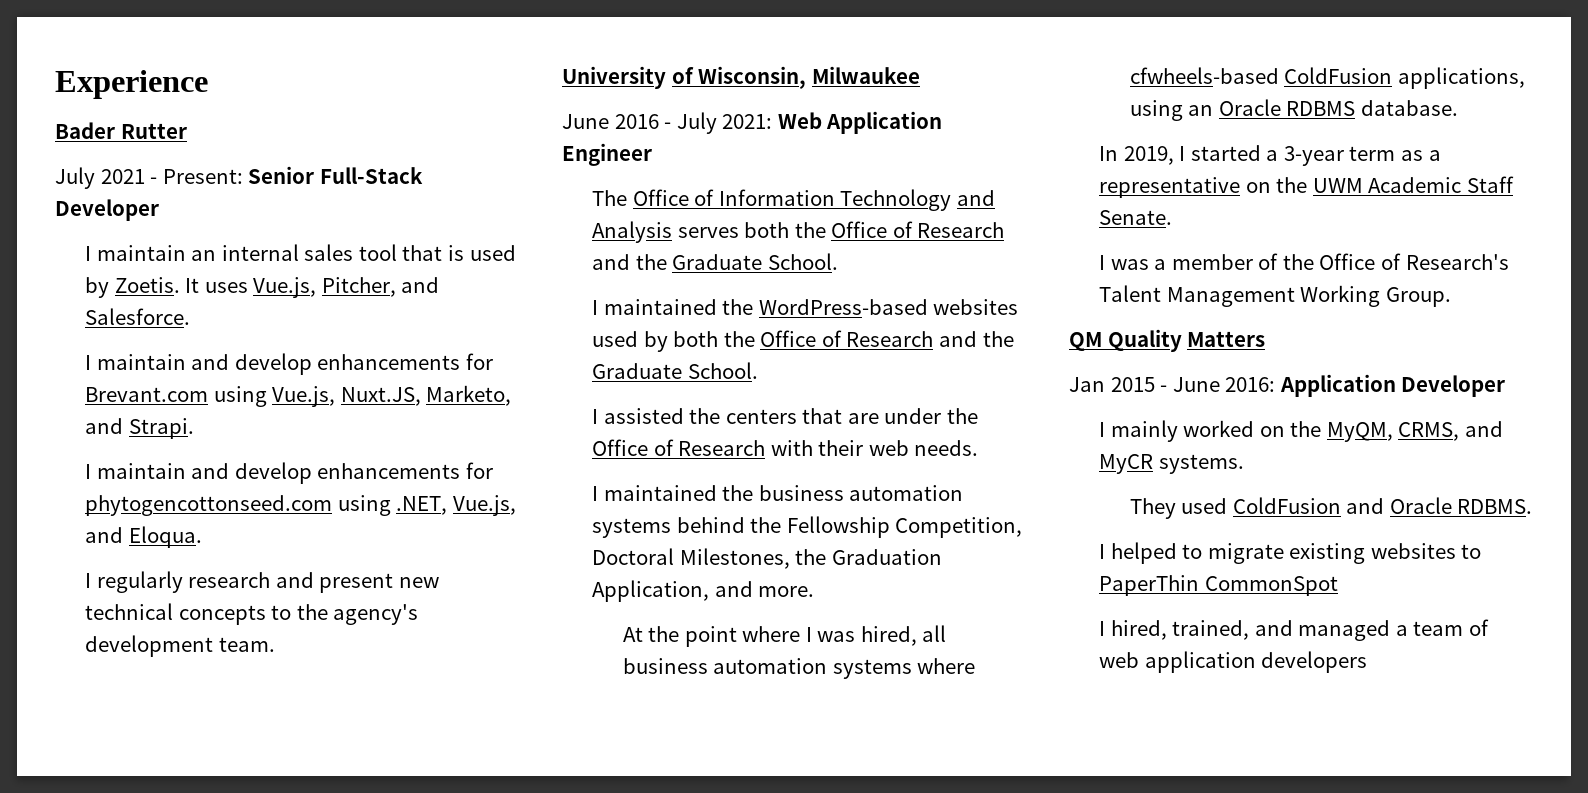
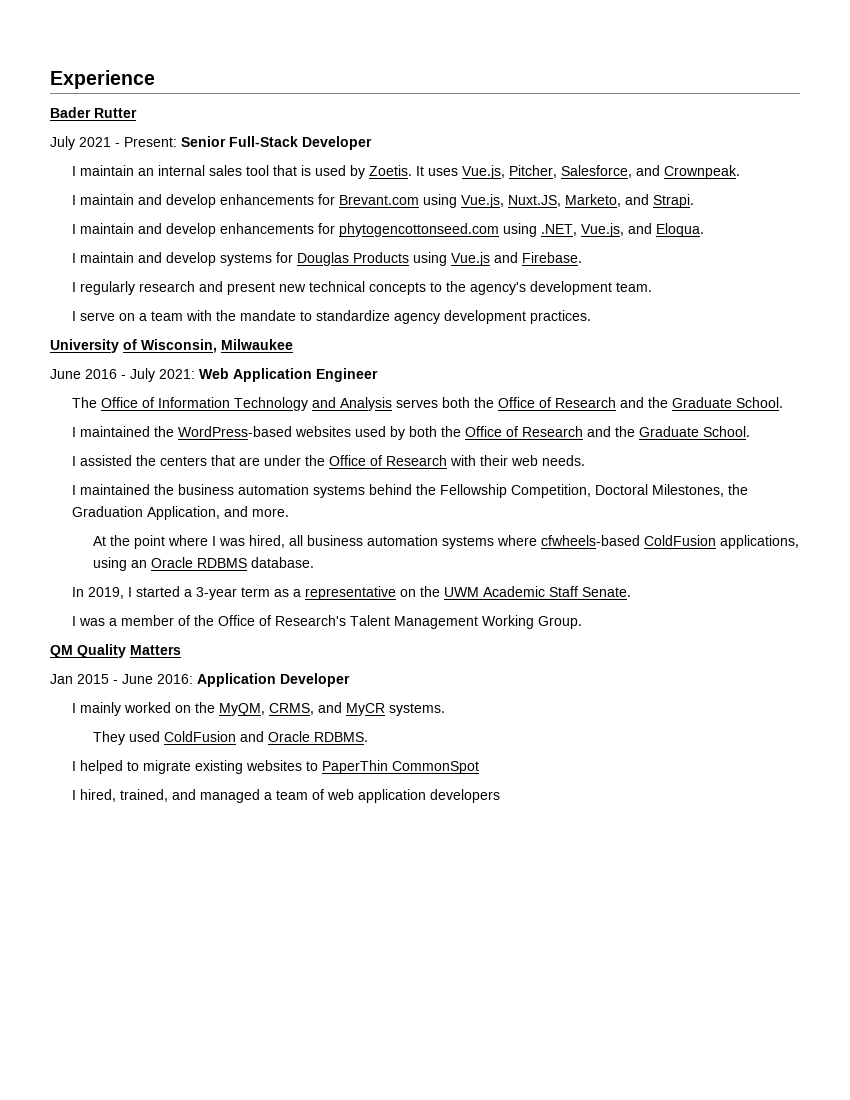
- It uses Vue.js, Pitcher, and Salesforce.
+ It uses Vue.js, Pitcher, Salesforce, and Crownpeak.
+ I maintain and develop systems for Douglas Products using Vue.js and Firebase.
+ I serve on a team with the mandate to standardize agency development practices.

